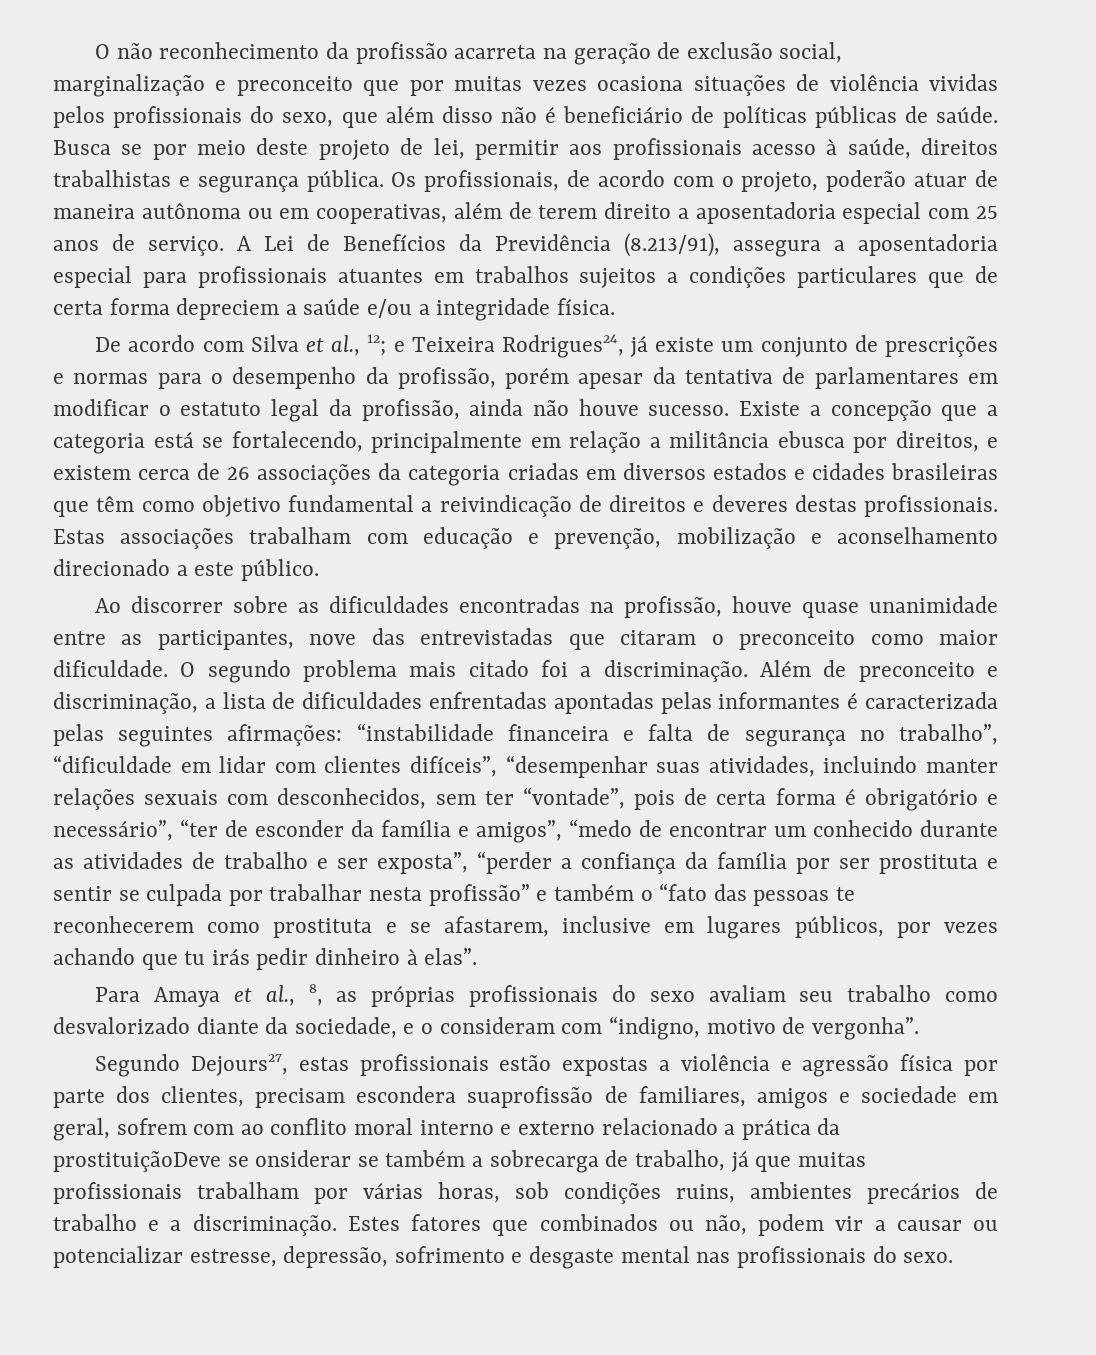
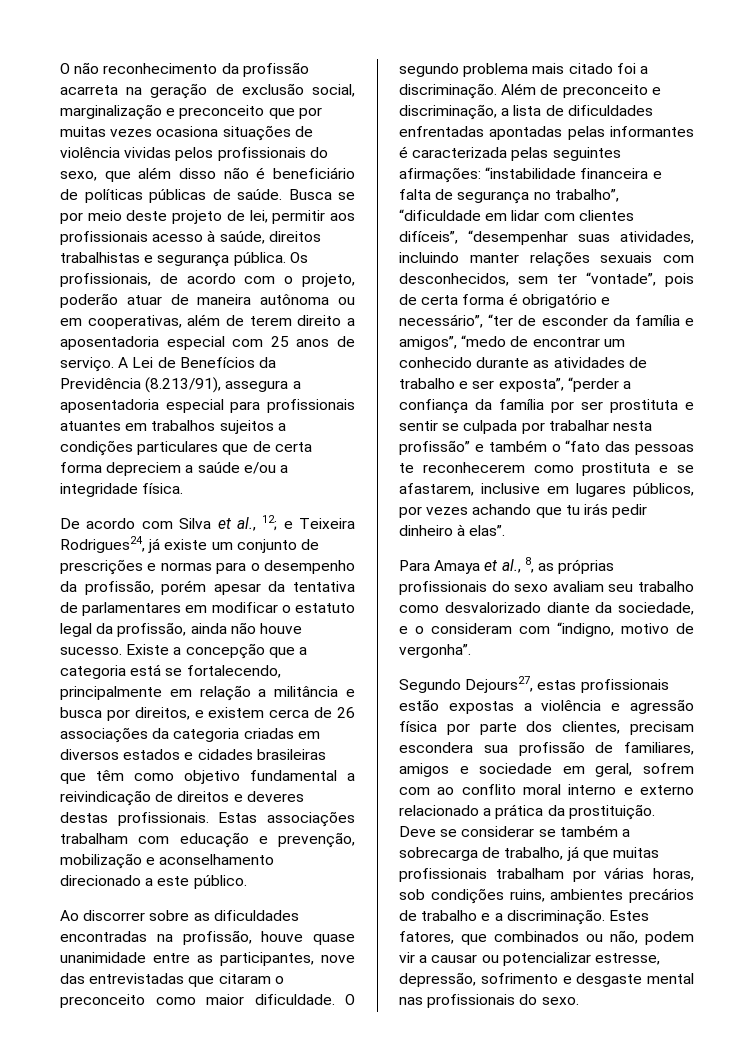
- Existe a concepção que a categoria está se fortalecendo, principalmente em relação a militância ebusca por direitos, e existem cerca de 26 associações da categoria criadas em diversos estados e cidades brasileiras que têm como objetivo fundamental a reivindicação de direitos e deveres destas profissionais.
+ Existe a concepção que a categoria está se fortalecendo, principalmente em relação a militância e busca por direitos, e existem cerca de 26 associações da categoria criadas em diversos estados e cidades brasileiras que têm como objetivo fundamental a reivindicação de direitos e deveres destas profissionais.
- Segundo Dejours27, estas profissionais estão expostas a violência e agressão física por parte dos clientes, precisam escondera suaprofissão de familiares, amigos e sociedade em geral, sofrem com ao conflito moral interno e externo relacionado a prática da prostituiçãoDeve se onsiderar se também a sobrecarga de trabalho, já que muitas profissionais trabalham por várias horas, sob condições ruins, ambientes precários de trabalho e a discriminação.
+ Segundo Dejours27, estas profissionais estão expostas a violência e agressão física por parte dos clientes, precisam escondera sua profissão de familiares, amigos e sociedade em geral, sofrem com ao conflito moral interno e externo relacionado a prática da prostituição. Deve se considerar se também a sobrecarga de trabalho, já que muitas profissionais trabalham por várias horas, sob condições ruins, ambientes precários de trabalho e a discriminação.
- Estes fatores que combinados ou não, podem vir a causar ou potencializar estresse, depressão, sofrimento e desgaste mental nas profissionais do sexo.
+ Estes fatores, que combinados ou não, podem vir a causar ou potencializar estresse, depressão, sofrimento e desgaste mental nas profissionais do sexo.

